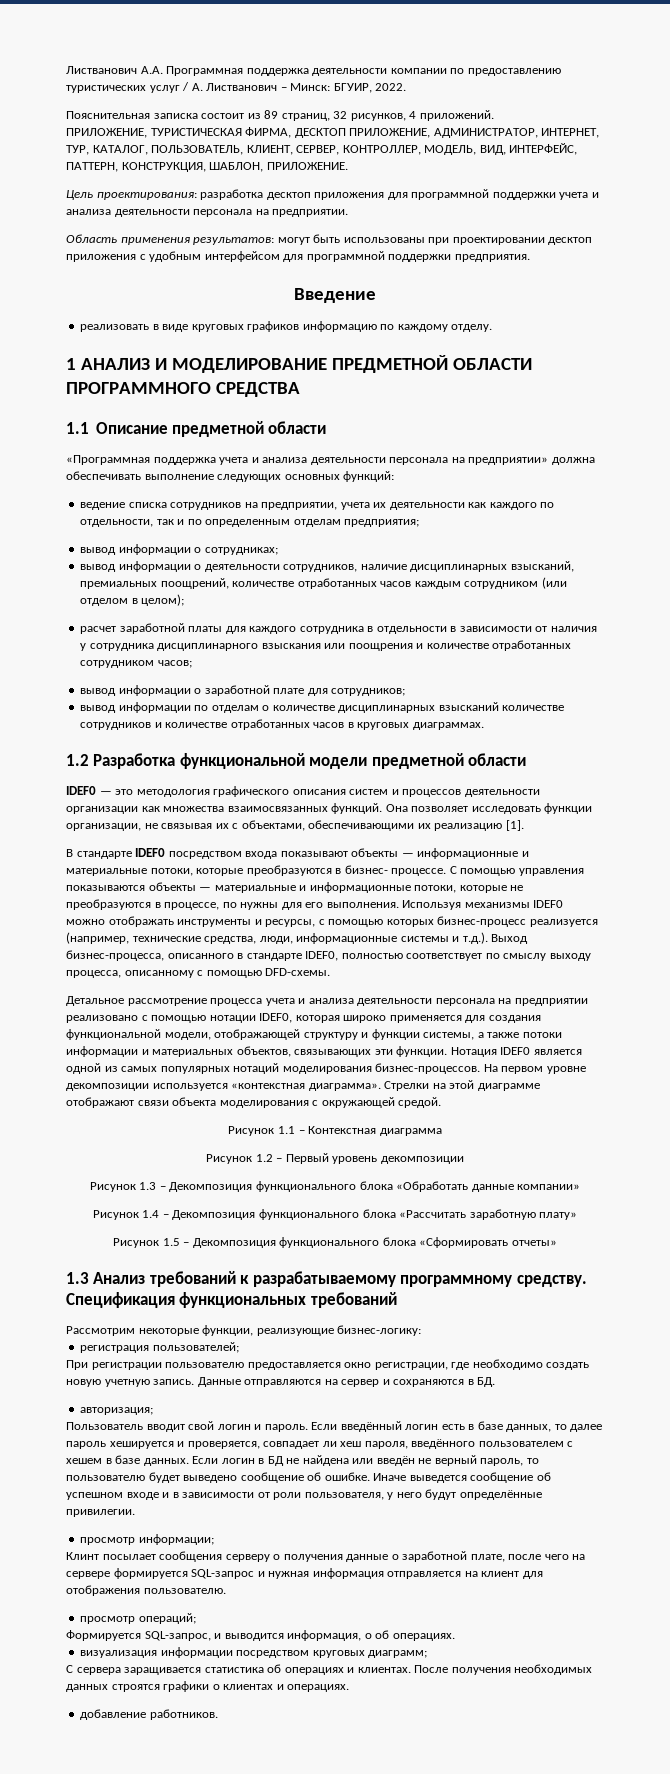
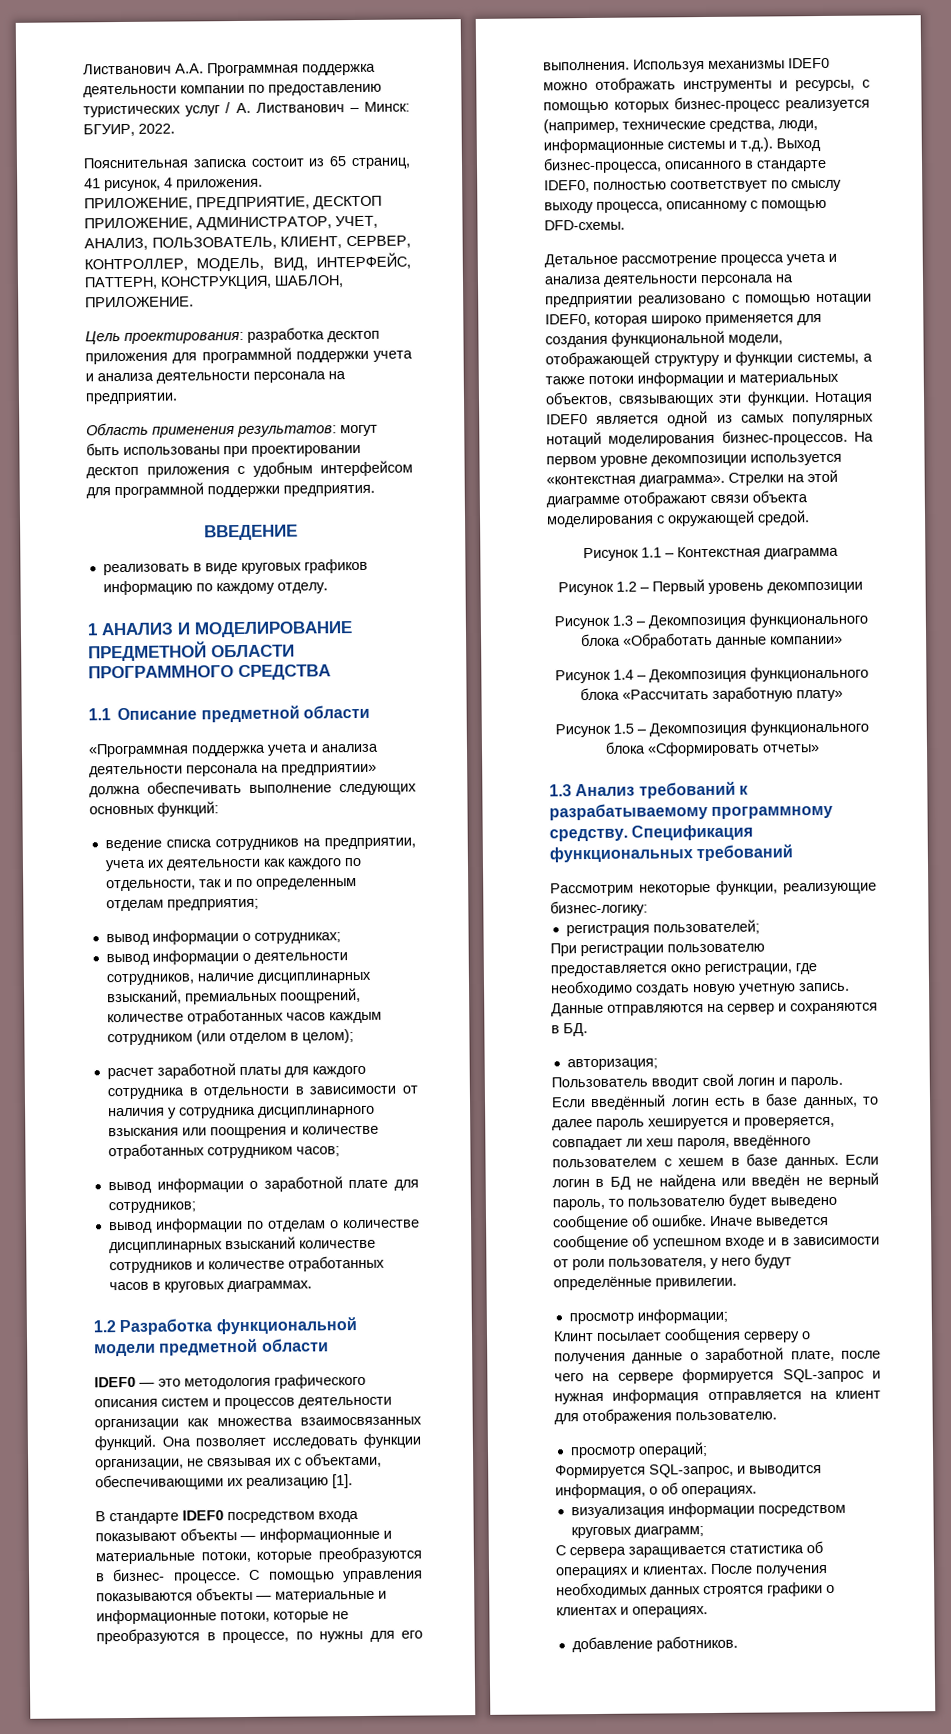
- Пояснительная записка состоит из 89 страниц, 32 рисунков, 4 приложений.
- ПРИЛОЖЕНИЕ, ТУРИСТИЧЕСКАЯ ФИРМА, ДЕСКТОП ПРИЛОЖЕНИЕ, АДМИНИСТРАТОР, ИНТЕРНЕТ, ТУР, КАТАЛОГ, ПОЛЬЗОВАТЕЛЬ, КЛИЕНТ, СЕРВЕР, КОНТРОЛЛЕР, МОДЕЛЬ, ВИД, ИНТЕРФЕЙС, ПАТТЕРН, КОНСТРУКЦИЯ, ШАБЛОН, ПРИЛОЖЕНИЕ.
+ Пояснительная записка состоит из 65 страниц, 41 рисунок, 4 приложения.
+ ПРИЛОЖЕНИЕ, ПРЕДПРИЯТИЕ, ДЕСКТОП ПРИЛОЖЕНИЕ, АДМИНИСТРАТОР, УЧЕТ, АНАЛИЗ, ПОЛЬЗОВАТЕЛЬ, КЛИЕНТ, СЕРВЕР, КОНТРОЛЛЕР, МОДЕЛЬ, ВИД, ИНТЕРФЕЙС, ПАТТЕРН, КОНСТРУКЦИЯ, ШАБЛОН, ПРИЛОЖЕНИЕ.
- Введение
+ ВВЕДЕНИЕ

